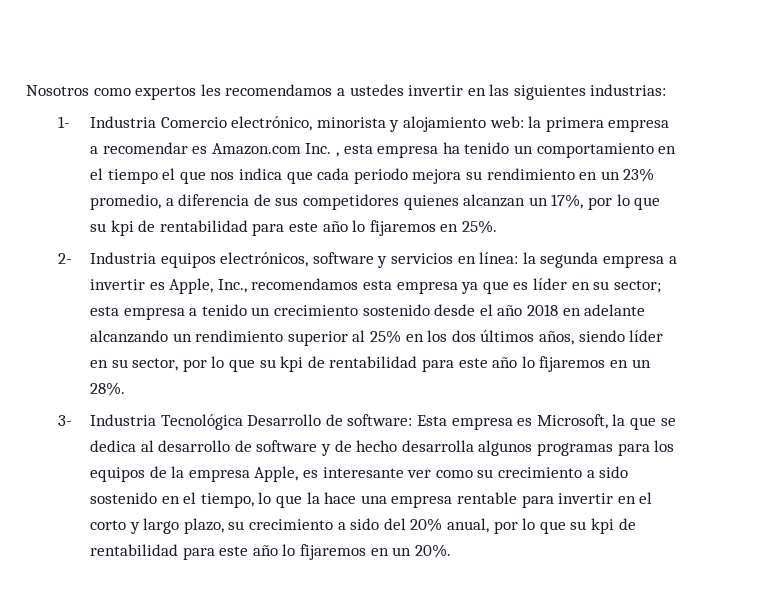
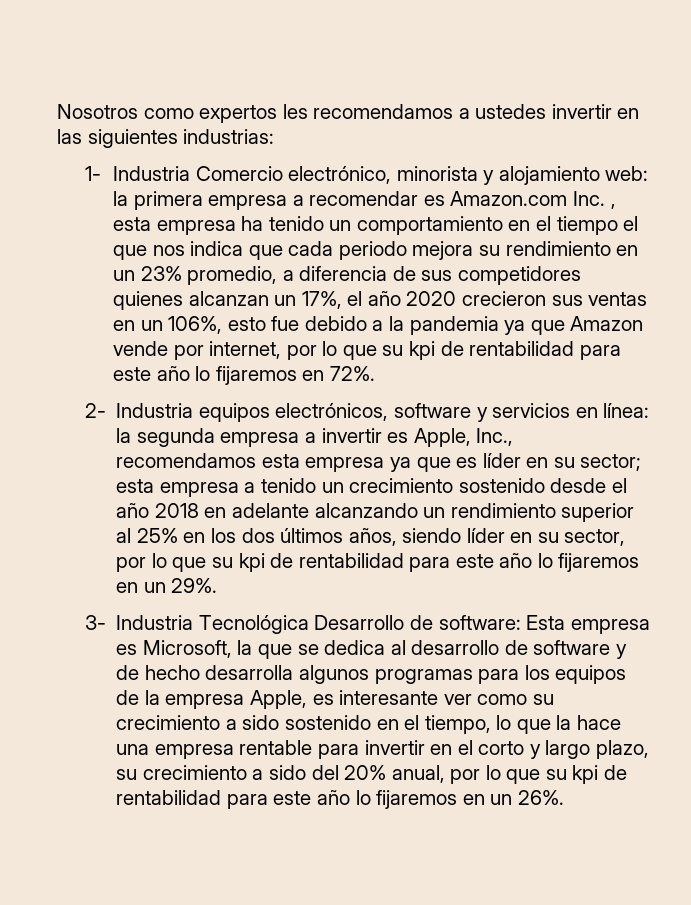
- la primera empresa a recomendar es Amazon.com Inc. , esta empresa ha tenido un comportamiento en el tiempo el que nos indica que cada periodo mejora su rendimiento en un 23% promedio, a diferencia de sus competidores quienes alcanzan un 17%, por lo que su kpi de rentabilidad para este año lo fijaremos en 25%.
+ la primera empresa a recomendar es Amazon.com Inc. , esta empresa ha tenido un comportamiento en el tiempo el que nos indica que cada periodo mejora su rendimiento en un 23% promedio, a diferencia de sus competidores quienes alcanzan un 17%, el año 2020 crecieron sus ventas en un 106%, esto fue debido a la pandemia ya que Amazon vende por internet, por lo que su kpi de rentabilidad para este año lo fijaremos en 72%.
- esta empresa a tenido un crecimiento sostenido desde el año 2018 en adelante alcanzando un rendimiento superior al 25% en los dos últimos años, siendo líder en su sector, por lo que su kpi de rentabilidad para este año lo fijaremos en un 28%.
+ esta empresa a tenido un crecimiento sostenido desde el año 2018 en adelante alcanzando un rendimiento superior al 25% en los dos últimos años, siendo líder en su sector, por lo que su kpi de rentabilidad para este año lo fijaremos en un 29%.
- Esta empresa es Microsoft, la que se dedica al desarrollo de software y de hecho desarrolla algunos programas para los equipos de la empresa Apple, es interesante ver como su crecimiento a sido sostenido en el tiempo, lo que la hace una empresa rentable para invertir en el corto y largo plazo, su crecimiento a sido del 20% anual, por lo que su kpi de rentabilidad para este año lo fijaremos en un 20%.
+ Esta empresa es Microsoft, la que se dedica al desarrollo de software y de hecho desarrolla algunos programas para los equipos de la empresa Apple, es interesante ver como su crecimiento a sido sostenido en el tiempo, lo que la hace una empresa rentable para invertir en el corto y largo plazo, su crecimiento a sido del 20% anual, por lo que su kpi de rentabilidad para este año lo fijaremos en un 26%.

